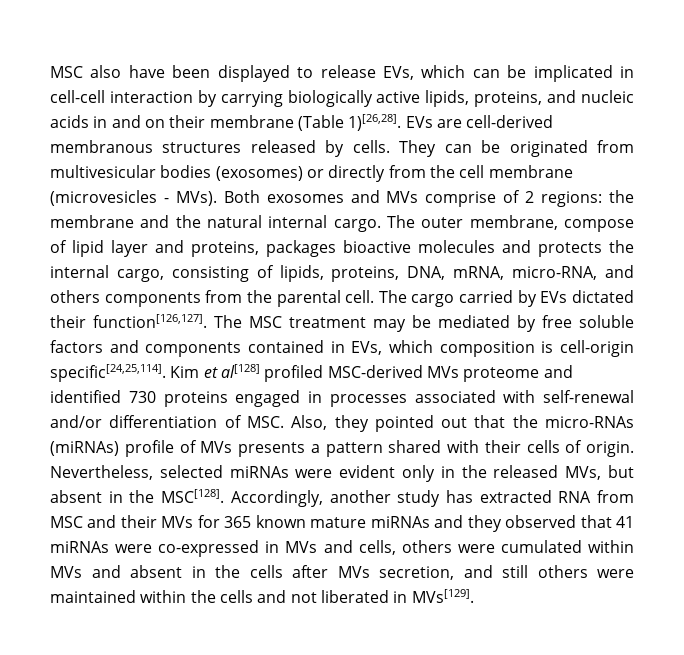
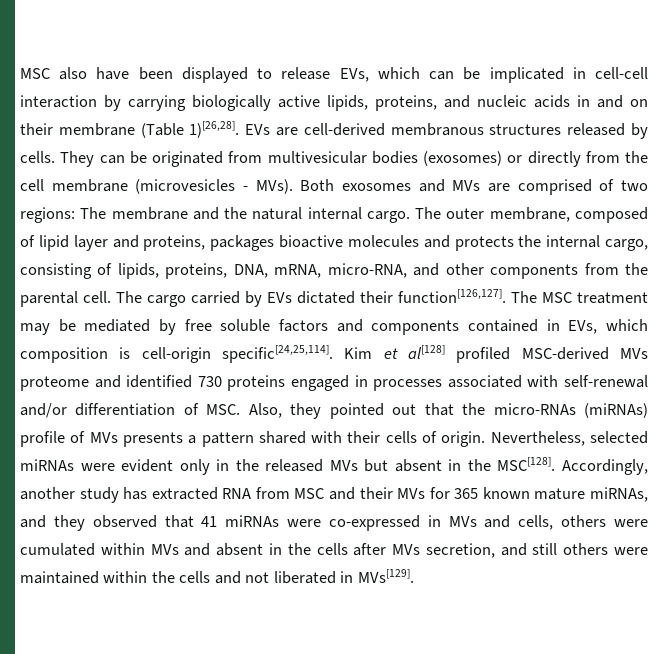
- Both exosomes and MVs comprise of 2 regions: the membrane and the natural internal cargo.
+ Both exosomes and MVs are comprised of two regions: The membrane and the natural internal cargo.
- The outer membrane, compose of lipid layer and proteins, packages bioactive molecules and protects the internal cargo, consisting of lipids, proteins, DNA, mRNA, micro-RNA, and others components from the parental cell.
+ The outer membrane, composed of lipid layer and proteins, packages bioactive molecules and protects the internal cargo, consisting of lipids, proteins, DNA, mRNA, micro-RNA, and other components from the parental cell.
- Nevertheless, selected miRNAs were evident only in the released MVs, but absent in the MSC[128].
+ Nevertheless, selected miRNAs were evident only in the released MVs but absent in the MSC[128].
- Accordingly, another study has extracted RNA from MSC and their MVs for 365 known mature miRNAs and they observed that 41 miRNAs were co-expressed in MVs and cells, others were cumulated within MVs and absent in the cells after MVs secretion, and still others were maintained within the cells and not liberated in MVs[129].
+ Accordingly, another study has extracted RNA from MSC and their MVs for 365 known mature miRNAs, and they observed that 41 miRNAs were co-expressed in MVs and cells, others were cumulated within MVs and absent in the cells after MVs secretion, and still others were maintained within the cells and not liberated in MVs[129].

